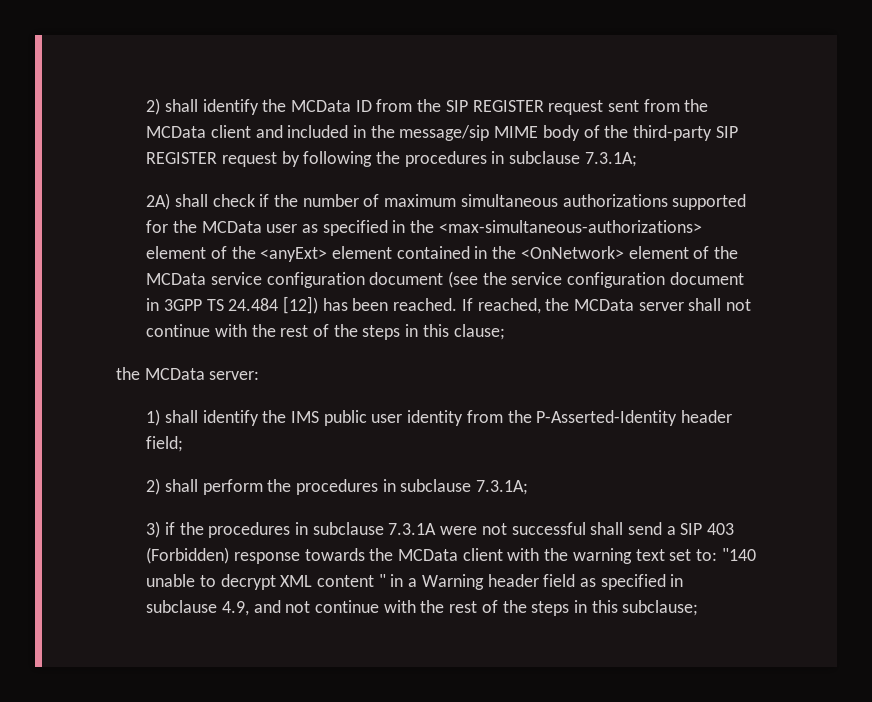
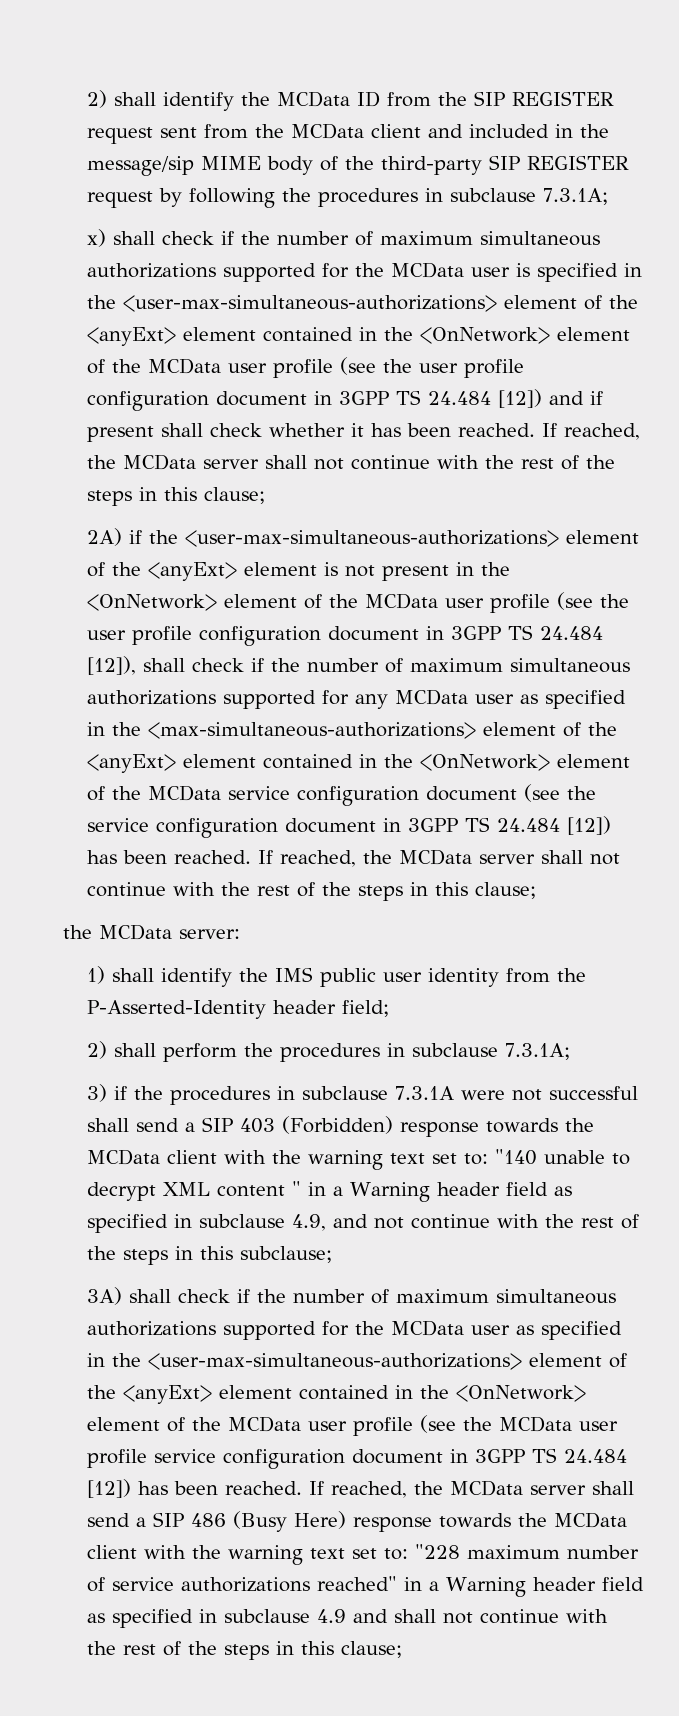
- 2A) shall check if the number of maximum simultaneous authorizations supported for the MCData user as specified in the <max-simultaneous-authorizations> element of the <anyExt> element contained in the <OnNetwork> element of the MCData service configuration document (see the service configuration document in 3GPP TS 24.484 [12]) has been reached.
+ x) shall check if the number of maximum simultaneous authorizations supported for the MCData user is specified in the <user-max-simultaneous-authorizations> element of the <anyExt> element contained in the <OnNetwork> element of the MCData user profile (see the user profile configuration document in 3GPP TS 24.484 [12]) and if present shall check whether it has been reached. If reached, the MCData server shall not continue with the rest of the steps in this clause;
+ 2A) if the <user-max-simultaneous-authorizations> element of the <anyExt> element is not present in the <OnNetwork> element of the MCData user profile (see the user profile configuration document in 3GPP TS 24.484 [12]), shall check if the number of maximum simultaneous authorizations supported for any MCData user as specified in the <max-simultaneous-authorizations> element of the <anyExt> element contained in the <OnNetwork> element of the MCData service configuration document (see the service configuration document in 3GPP TS 24.484 [12]) has been reached.
+ 3A) shall check if the number of maximum simultaneous authorizations supported for the MCData user as specified in the <user-max-simultaneous-authorizations> element of the <anyExt> element contained in the <OnNetwork> element of the MCData user profile (see the MCData user profile service configuration document in 3GPP TS 24.484 [12]) has been reached. If reached, the MCData server shall send a SIP 486 (Busy Here) response towards the MCData client with the warning text set to: "228 maximum number of service authorizations reached" in a Warning header field as specified in subclause 4.9 and shall not continue with the rest of the steps in this clause;

